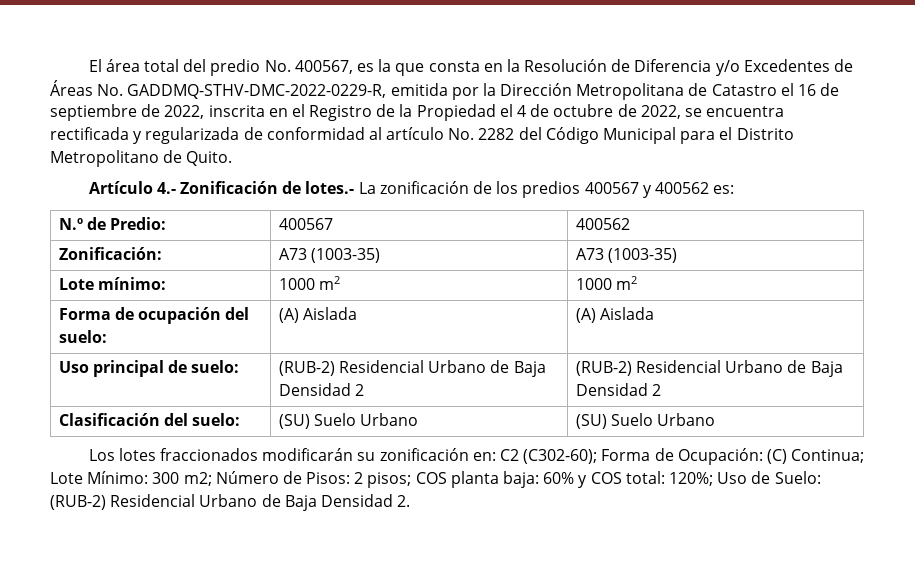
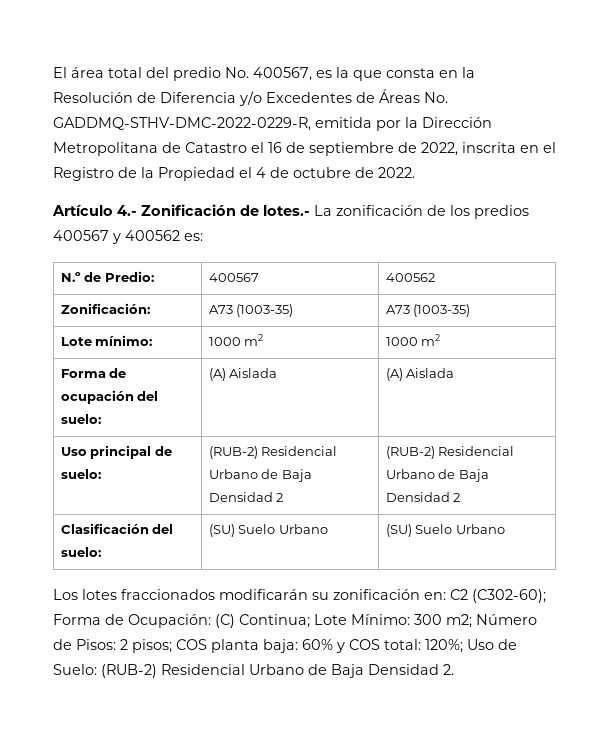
- El área total del predio No. 400567, es la que consta en la Resolución de Diferencia y/o Excedentes de Áreas No. GADDMQ-STHV-DMC-2022-0229-R, emitida por la Dirección Metropolitana de Catastro el 16 de septiembre de 2022, inscrita en el Registro de la Propiedad el 4 de octubre de 2022, se encuentra rectificada y regularizada de conformidad al artículo No. 2282 del Código Municipal para el Distrito Metropolitano de Quito.
+ El área total del predio No. 400567, es la que consta en la Resolución de Diferencia y/o Excedentes de Áreas No. GADDMQ-STHV-DMC-2022-0229-R, emitida por la Dirección Metropolitana de Catastro el 16 de septiembre de 2022, inscrita en el Registro de la Propiedad el 4 de octubre de 2022.

